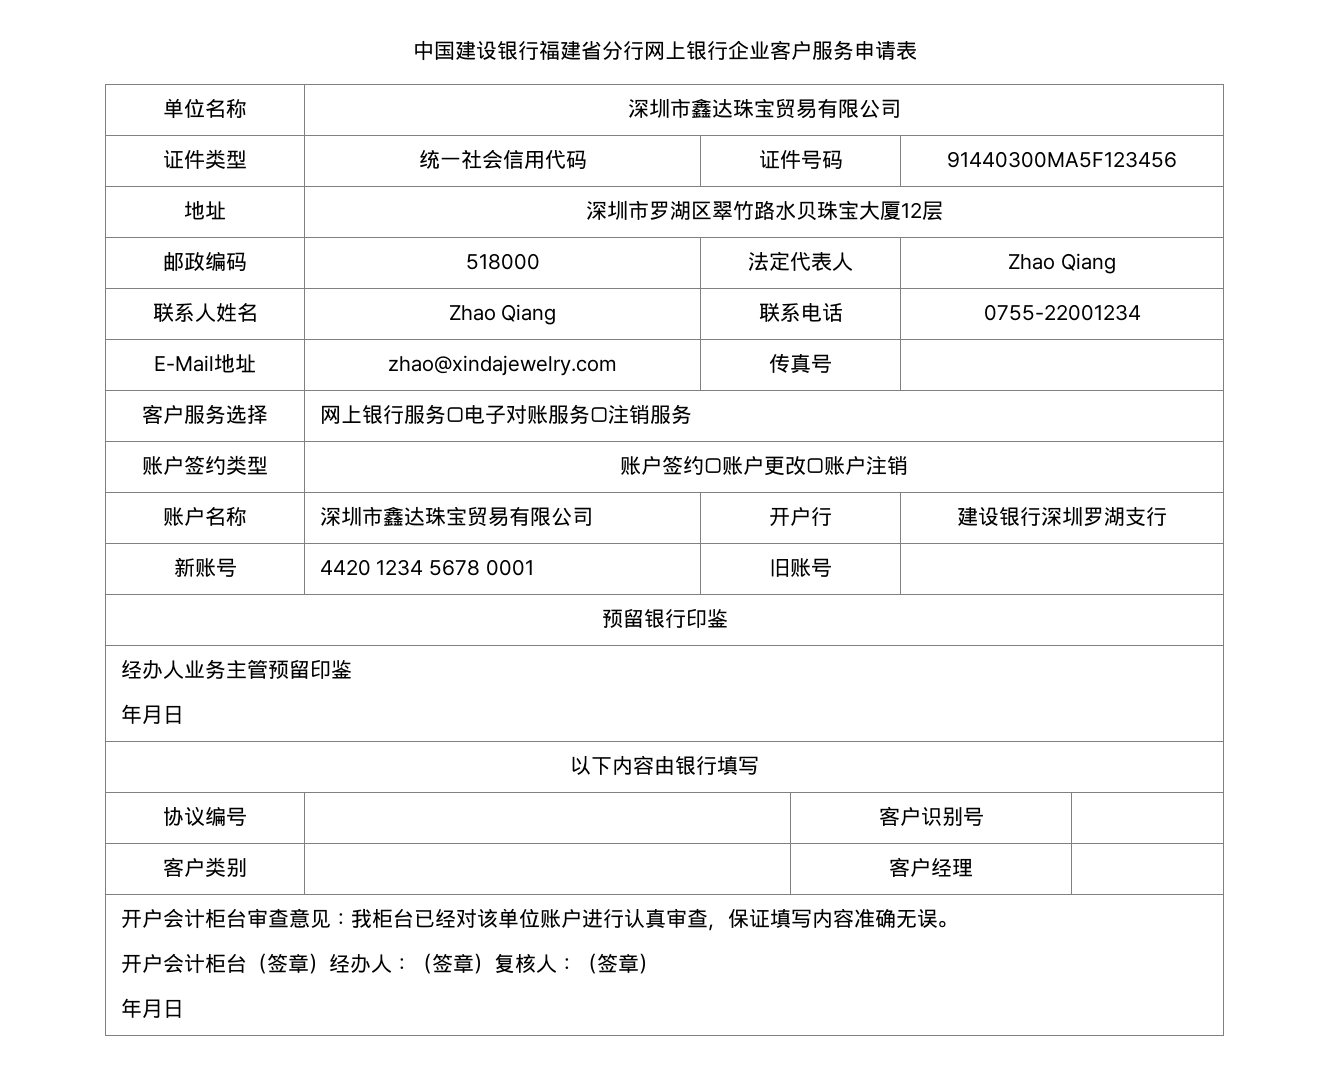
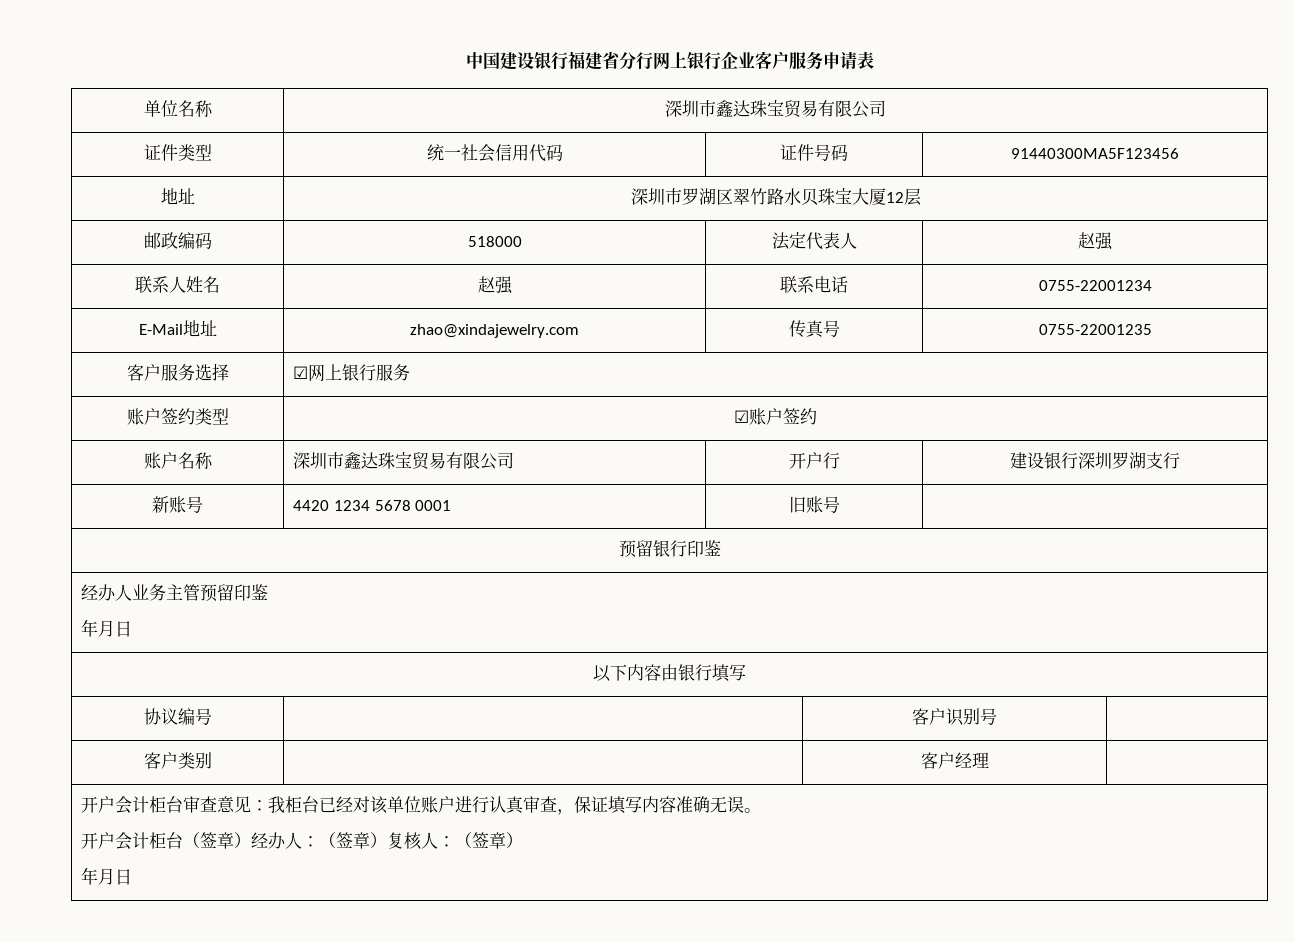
- 邮政编码 | 518000 | 法定代表人 | Zhao Qiang
+ 邮政编码 | 518000 | 法定代表人 | 赵强
- 联系人姓名 | Zhao Qiang | 联系电话 | 0755-22001234
+ 联系人姓名 | 赵强 | 联系电话 | 0755-22001234
- E-Mail地址 | zhao@xindajewelry.com | 传真号 |
+ E-Mail地址 | zhao@xindajewelry.com | 传真号 | 0755-22001235
- 客户服务选择 | 网上银行服务□电子对账服务□注销服务
+ 客户服务选择 | ☑网上银行服务
- 账户签约类型 | 账户签约□账户更改□账户注销
+ 账户签约类型 | ☑账户签约

